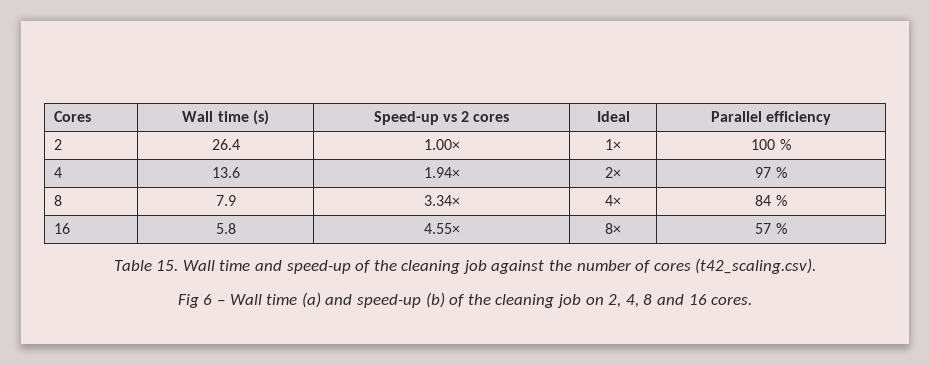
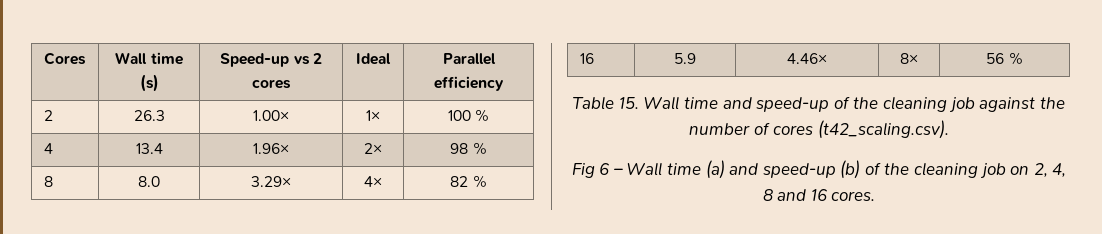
- 2 | 26.4 | 1.00× | 1× | 100 %
+ 2 | 26.3 | 1.00× | 1× | 100 %
- 4 | 13.6 | 1.94× | 2× | 97 %
+ 4 | 13.4 | 1.96× | 2× | 98 %
- 8 | 7.9 | 3.34× | 4× | 84 %
+ 8 | 8.0 | 3.29× | 4× | 82 %
- 16 | 5.8 | 4.55× | 8× | 57 %
+ 16 | 5.9 | 4.46× | 8× | 56 %

